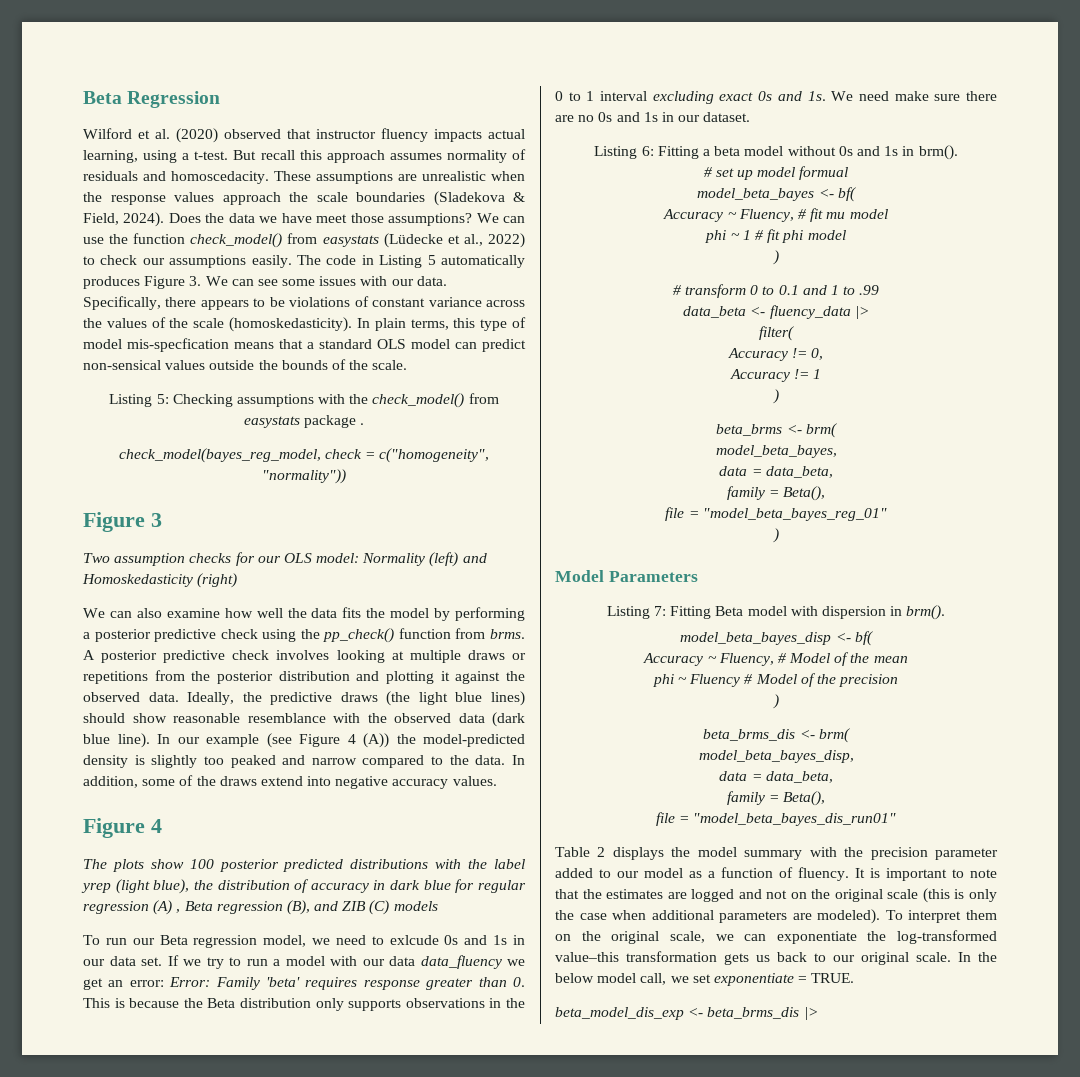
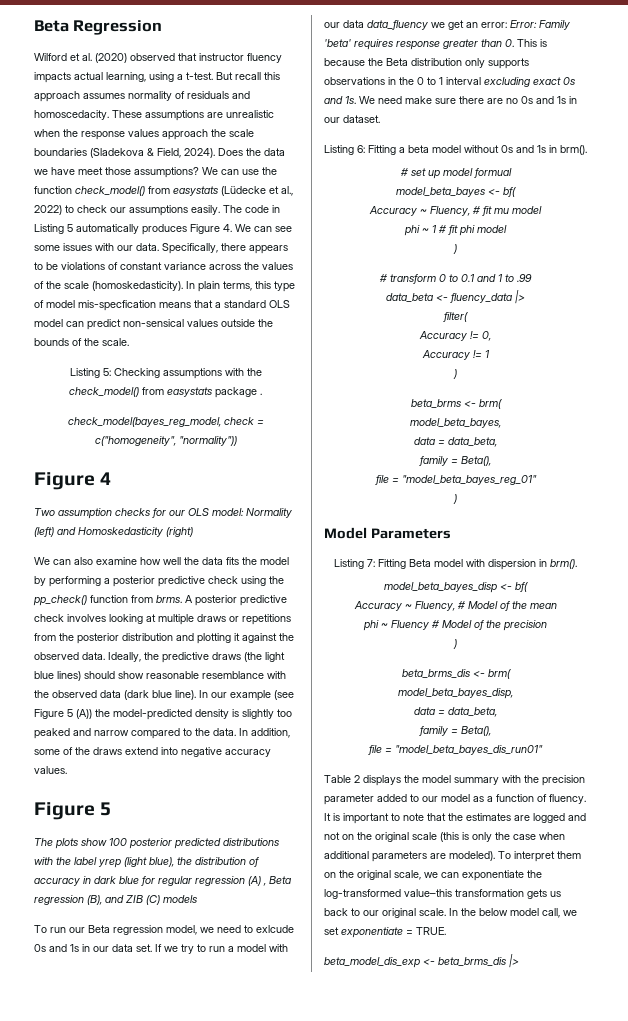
- The code in Listing 5 automatically produces Figure 3. We can see some issues with our data.
+ The code in Listing 5 automatically produces Figure 4. We can see some issues with our data.
- Figure 3
+ Figure 4
- In our example (see Figure 4 (A)) the model-predicted density is slightly too peaked and narrow compared to the data.
+ In our example (see Figure 5 (A)) the model-predicted density is slightly too peaked and narrow compared to the data.
  In addition, some of the draws extend into negative accuracy values.
- Figure 4
+ Figure 5

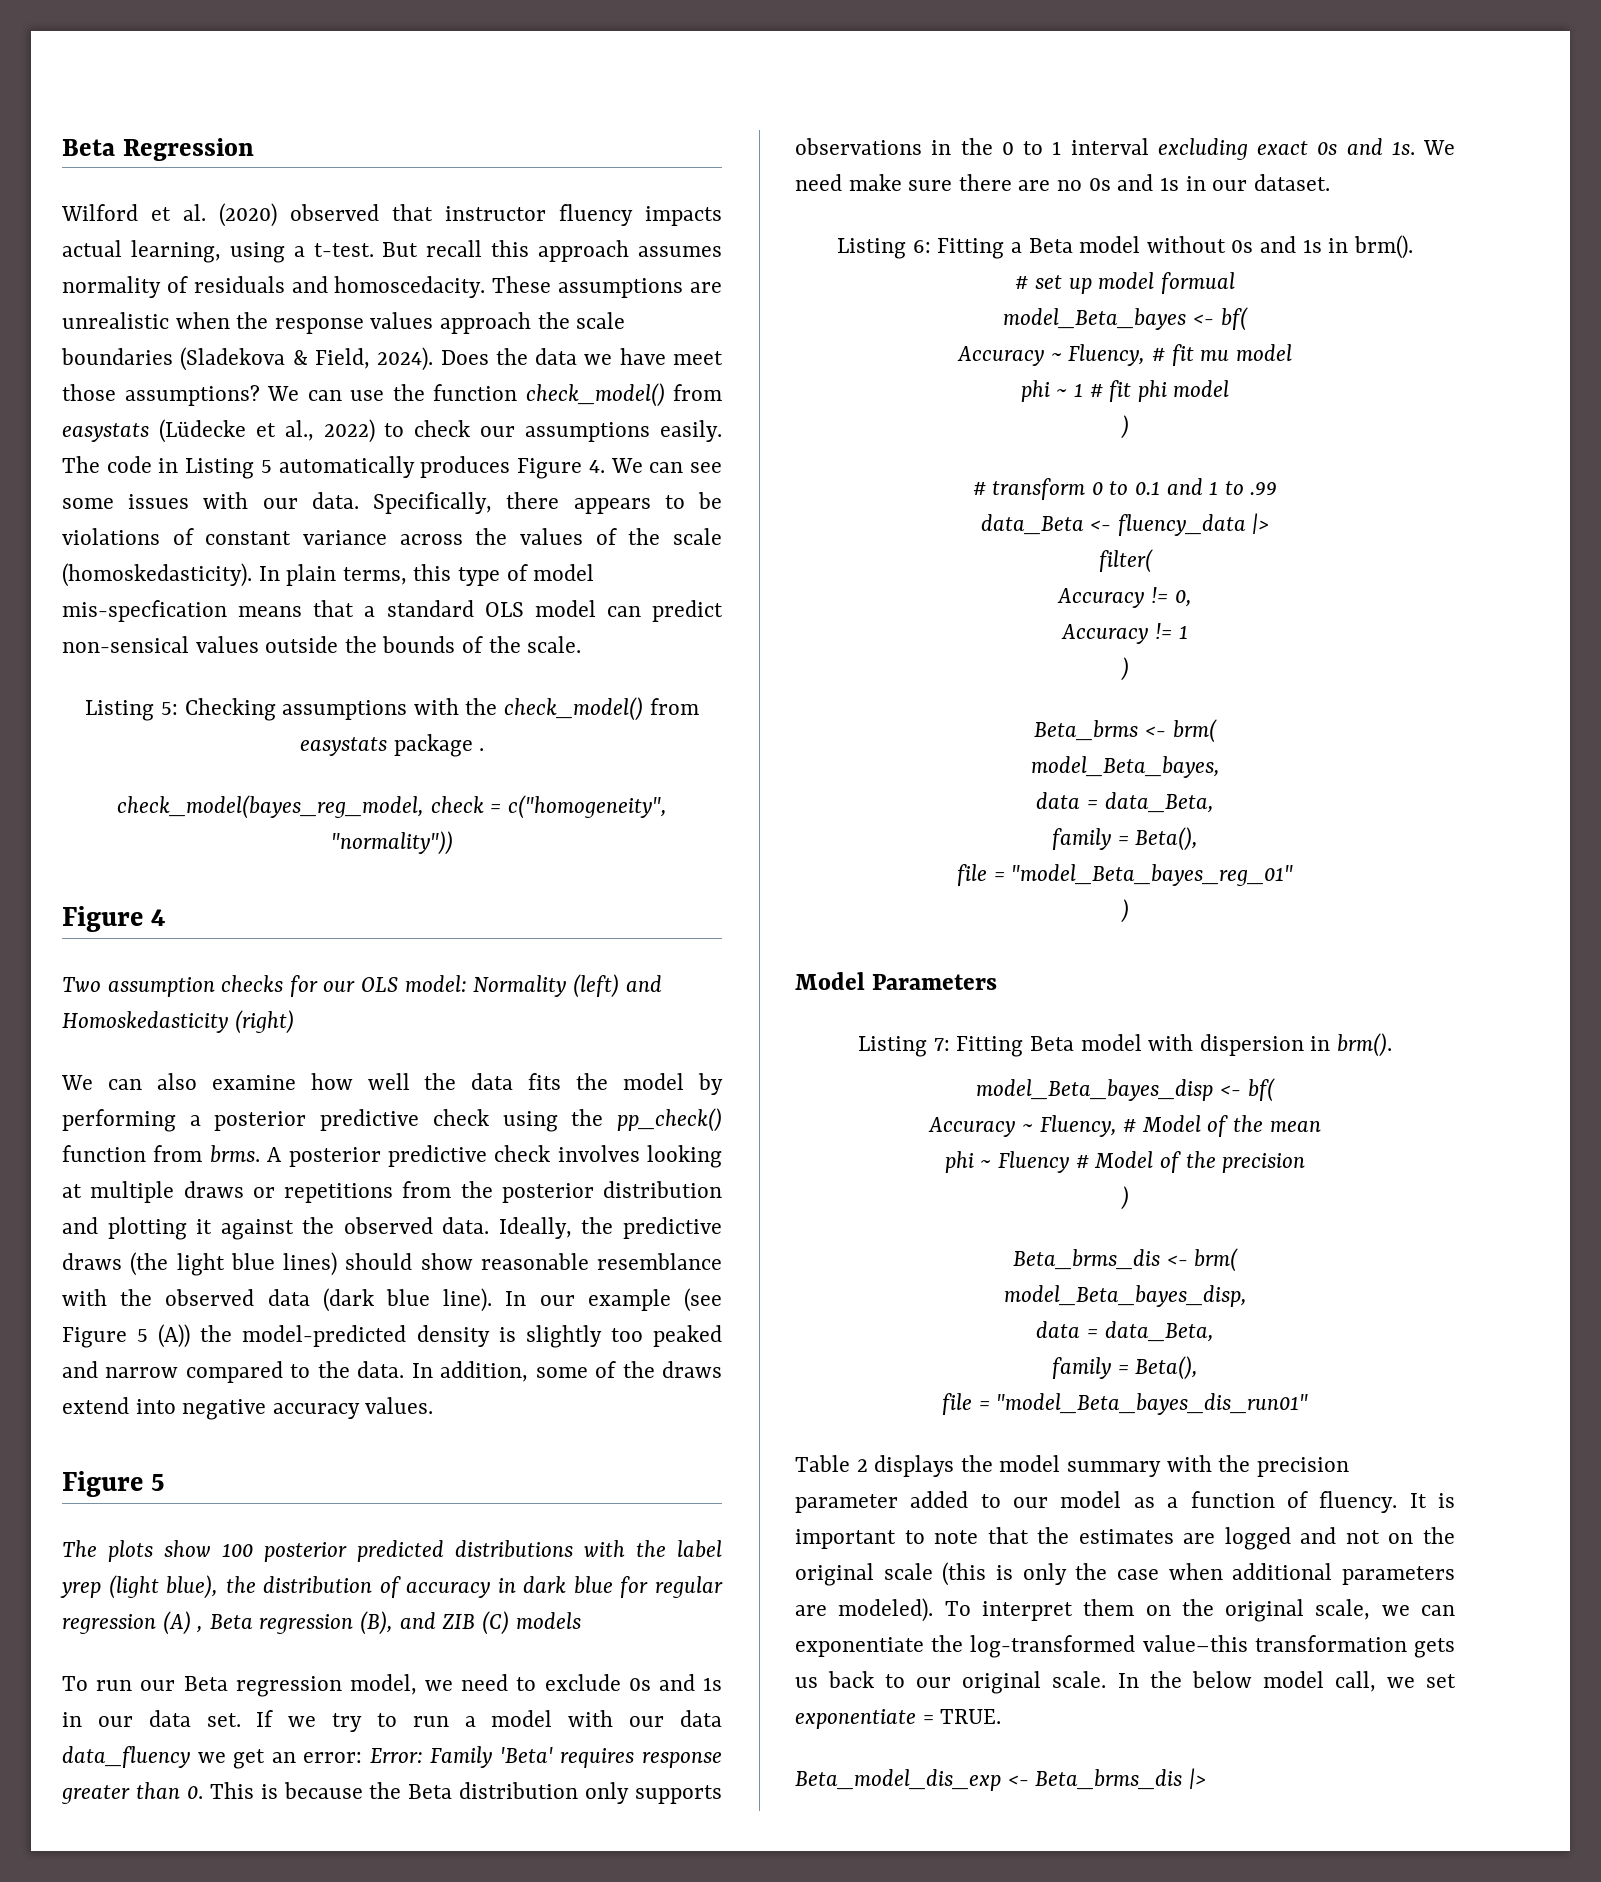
- To run our Beta regression model, we need to exlcude 0s and 1s in our data set.
+ To run our Beta regression model, we need to exclude 0s and 1s in our data set.
- If we try to run a model with our data data_fluency we get an error: Error: Family 'beta' requires response greater than 0. This is because the Beta distribution only supports observations in the 0 to 1 interval excluding exact 0s and 1s.
+ If we try to run a model with our data data_fluency we get an error: Error: Family 'Beta' requires response greater than 0. This is because the Beta distribution only supports observations in the 0 to 1 interval excluding exact 0s and 1s.
- Listing 6: Fitting a beta model without 0s and 1s in brm().
+ Listing 6: Fitting a Beta model without 0s and 1s in brm().
- model_beta_bayes <- bf(
+ model_Beta_bayes <- bf(
- data_beta <- fluency_data |>
+ data_Beta <- fluency_data |>
- beta_brms <- brm(
- model_beta_bayes,
- data = data_beta,
+ Beta_brms <- brm(
+ model_Beta_bayes,
+ data = data_Beta,
  family = Beta(),
- file = "model_beta_bayes_reg_01"
+ file = "model_Beta_bayes_reg_01"
- model_beta_bayes_disp <- bf(
+ model_Beta_bayes_disp <- bf(
- beta_brms_dis <- brm(
- model_beta_bayes_disp,
- data = data_beta,
+ Beta_brms_dis <- brm(
+ model_Beta_bayes_disp,
+ data = data_Beta,
  family = Beta(),
- file = "model_beta_bayes_dis_run01"
+ file = "model_Beta_bayes_dis_run01"
- beta_model_dis_exp <- beta_brms_dis |>
+ Beta_model_dis_exp <- Beta_brms_dis |>

